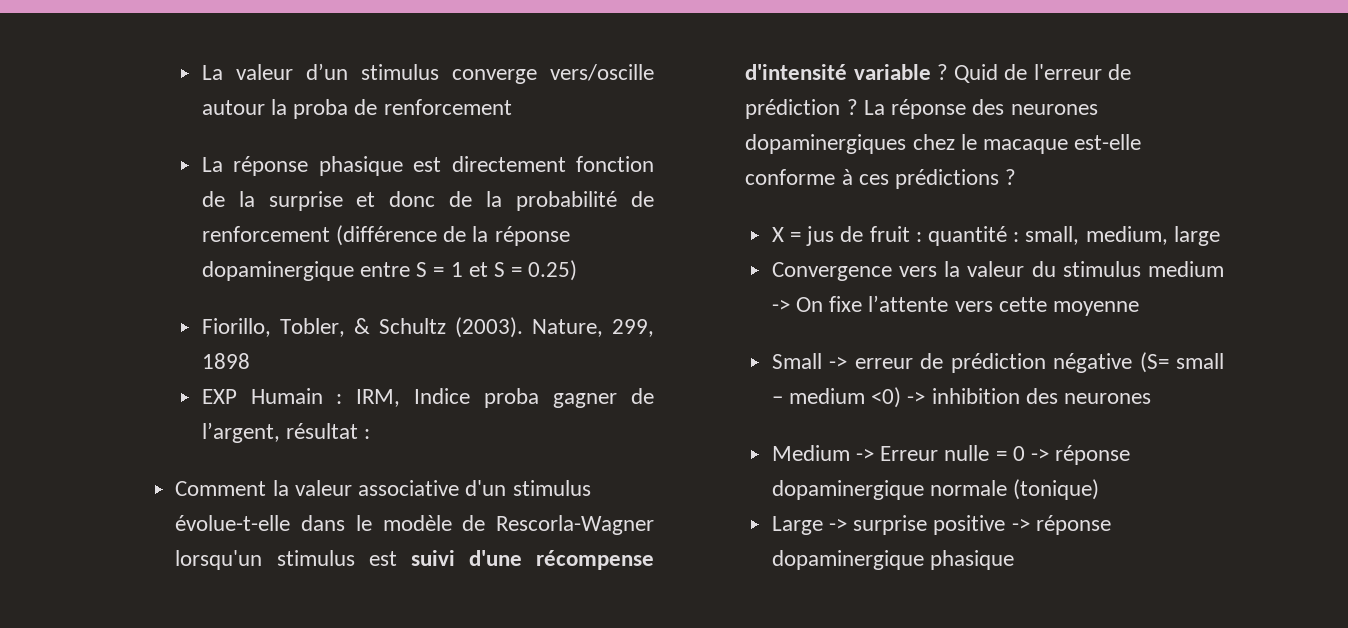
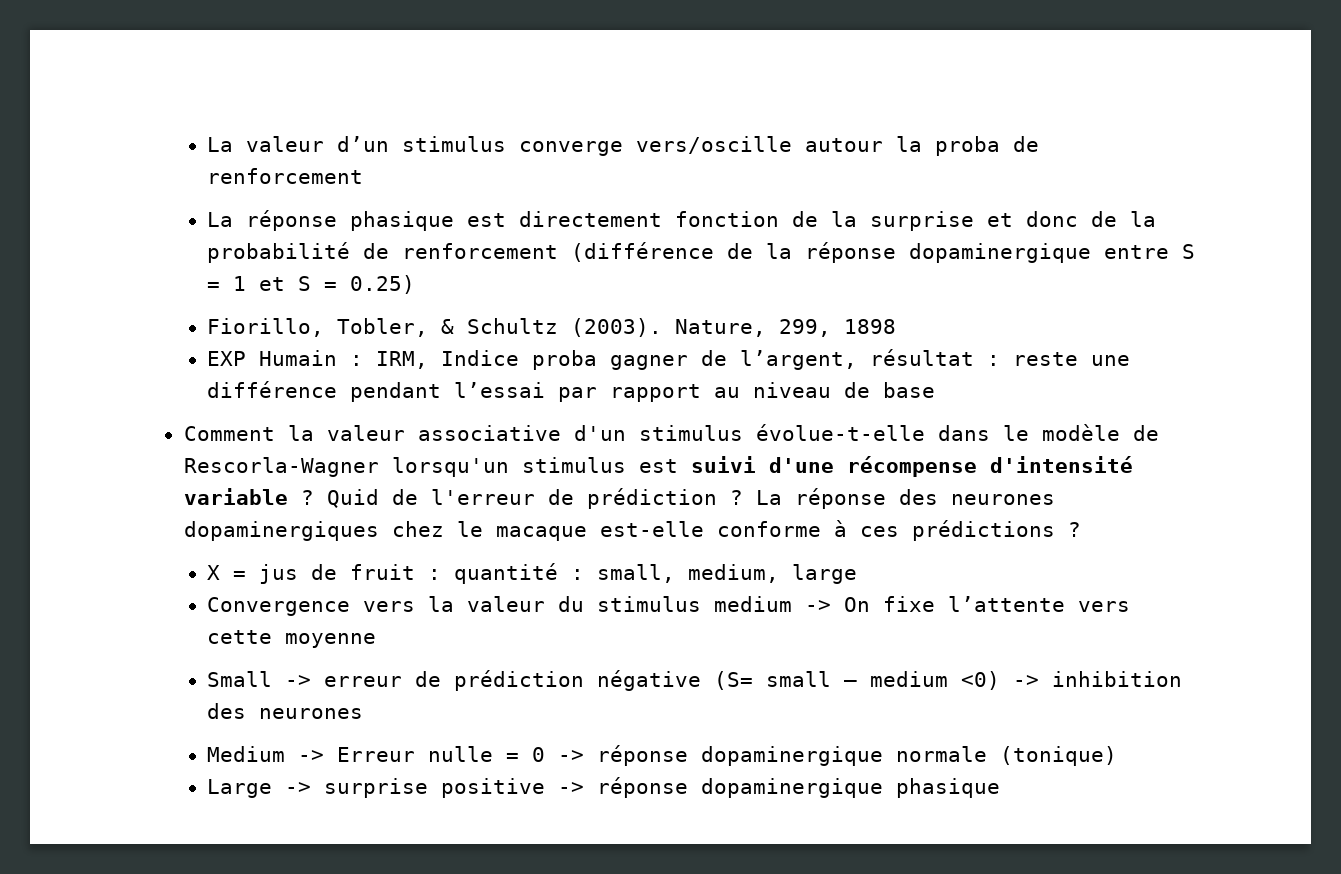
- EXP Humain : IRM, Indice proba gagner de l’argent, résultat :
+ EXP Humain : IRM, Indice proba gagner de l’argent, résultat : reste une différence pendant l’essai par rapport au niveau de base

